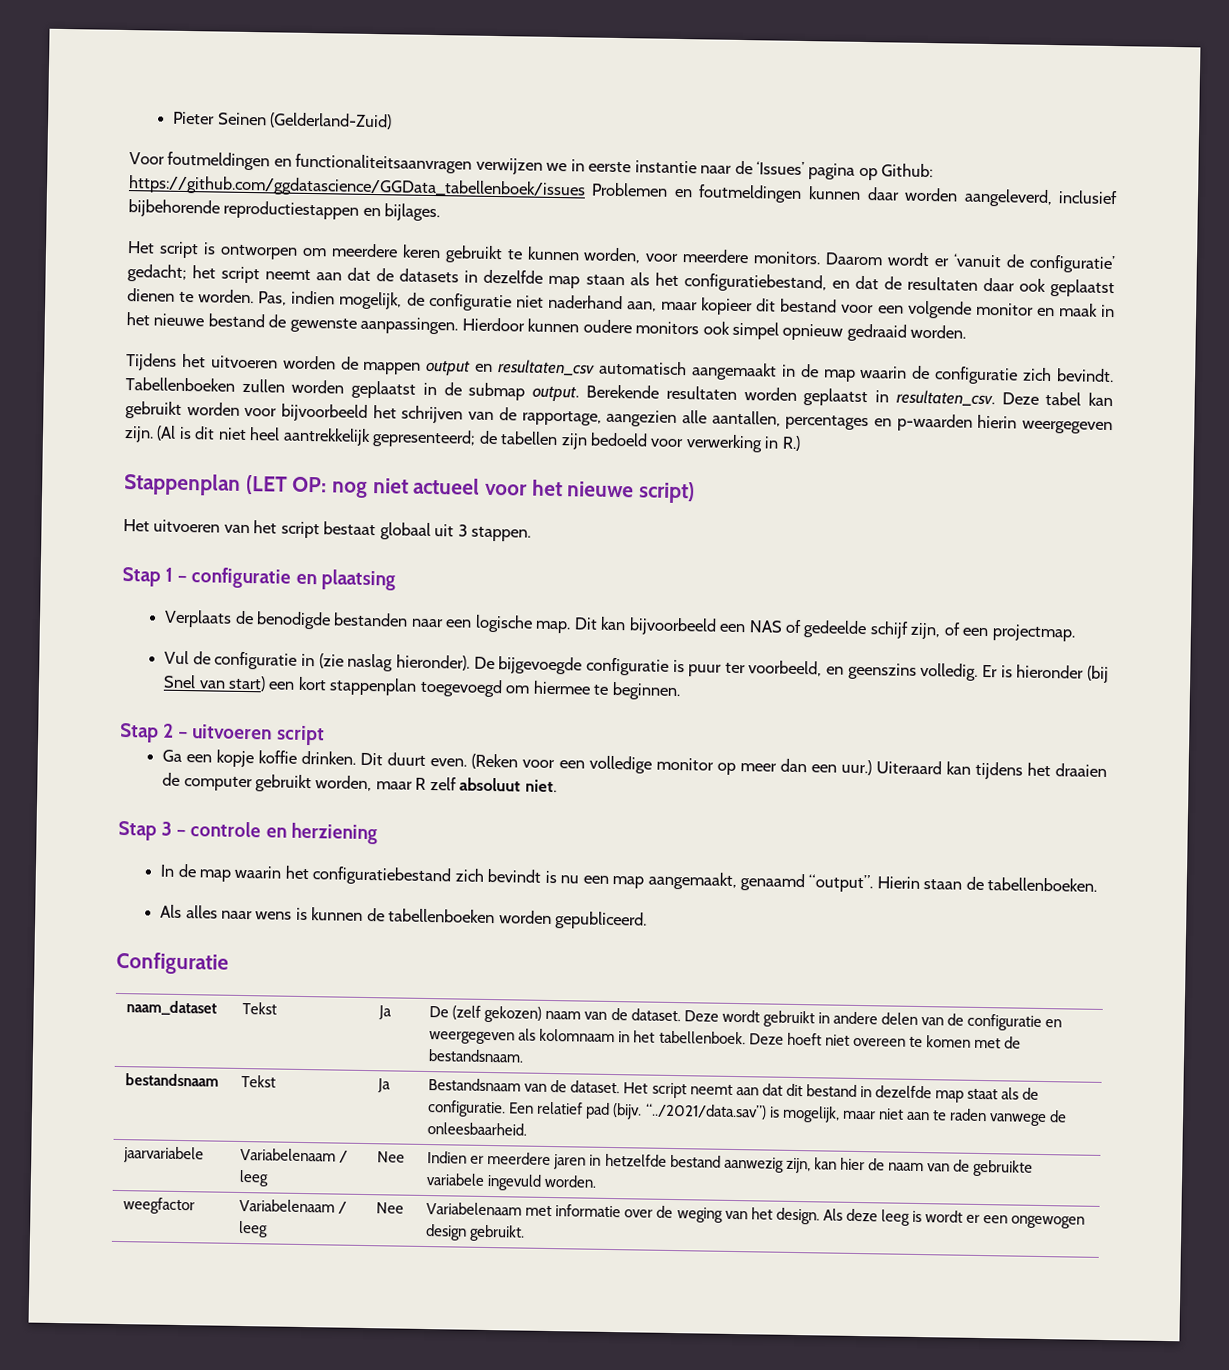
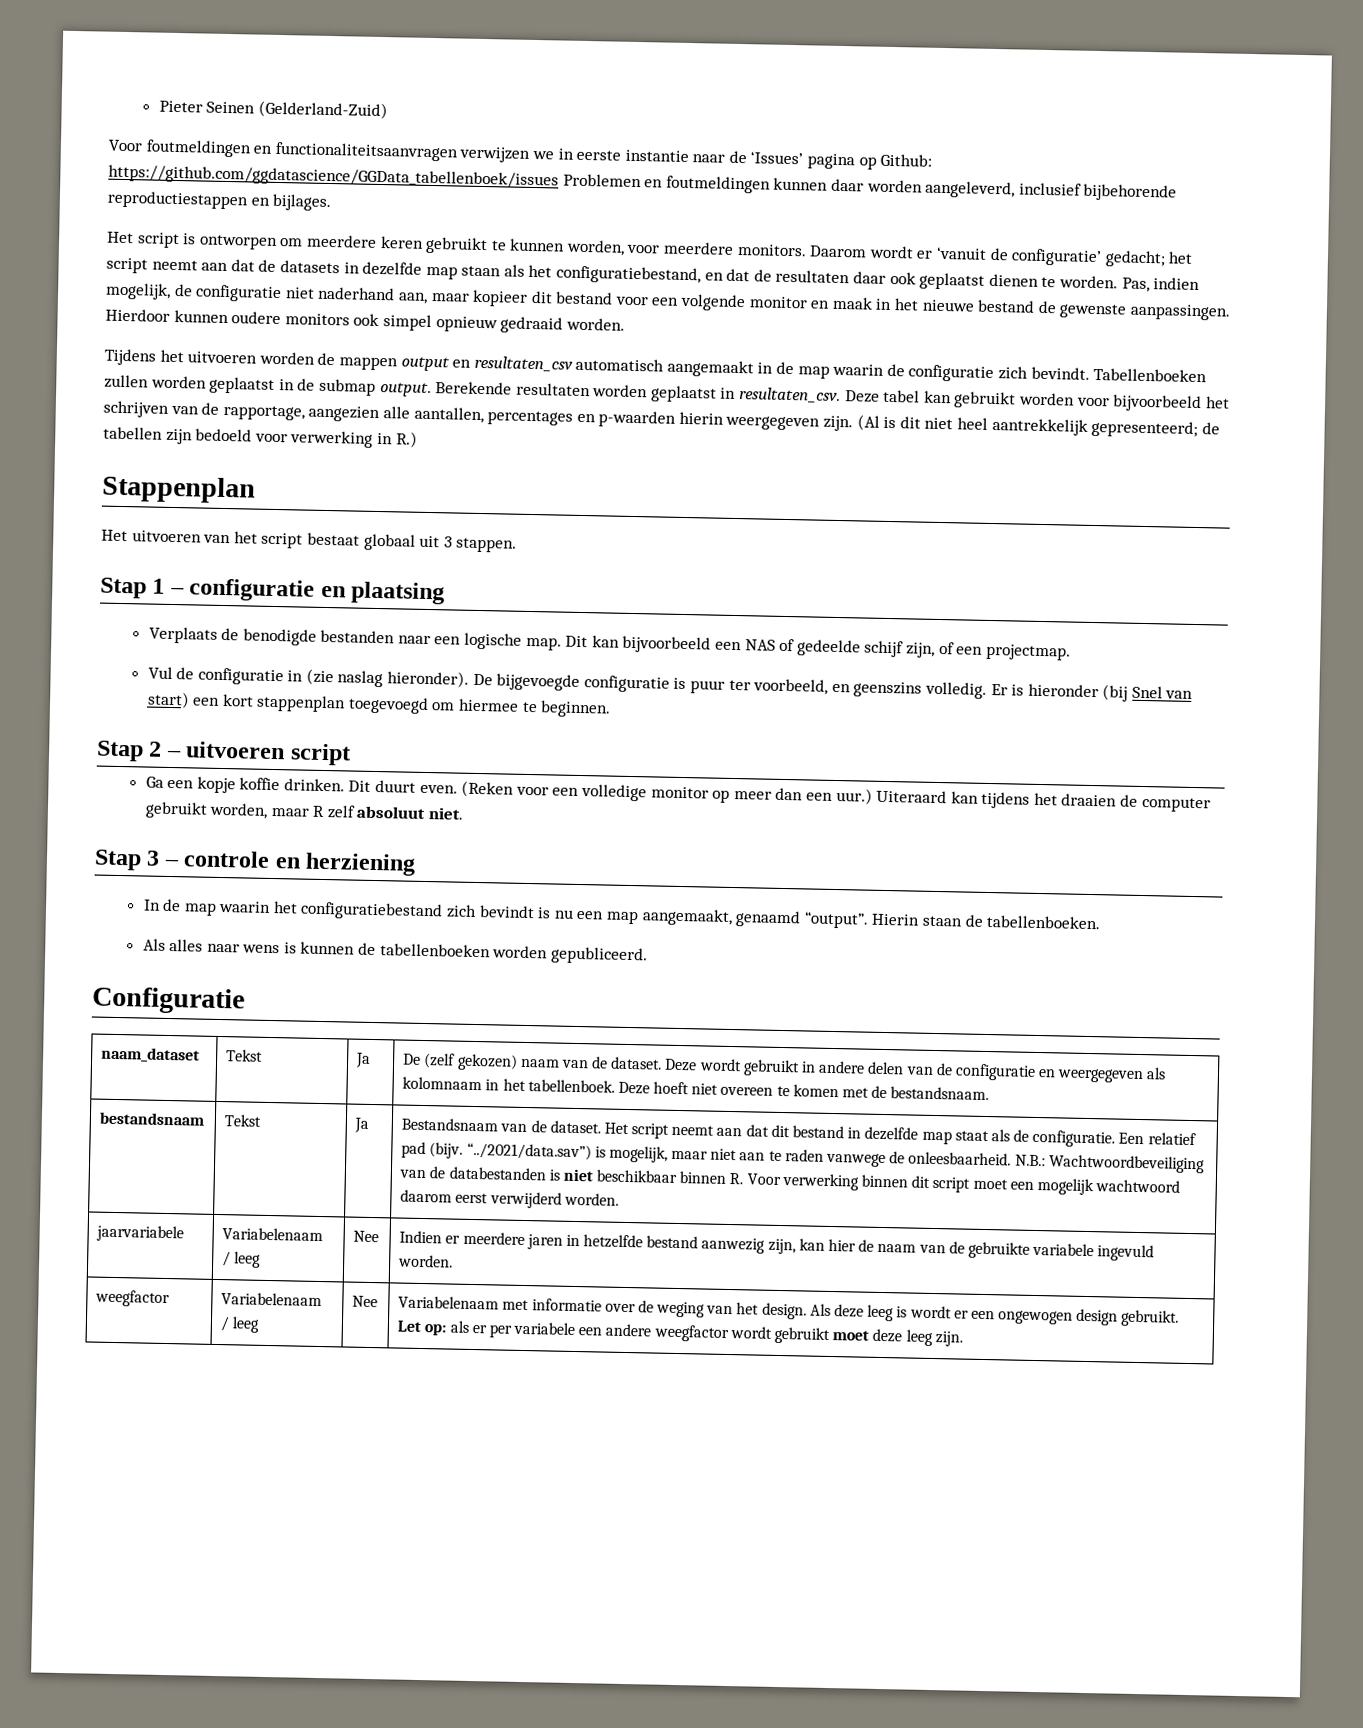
- Stappenplan (LET OP: nog niet actueel voor het nieuwe script)
+ Stappenplan
+ N.B.: Wachtwoordbeveiliging van de databestanden is niet beschikbaar binnen R. Voor verwerking binnen dit script moet een mogelijk wachtwoord daarom eerst verwijderd worden.
- weegfactor | Variabelenaam / leeg | Nee | Variabelenaam met informatie over de weging van het design. Als deze leeg is wordt er een ongewogen design gebruikt.
+ weegfactor | Variabelenaam / leeg | Nee | Variabelenaam met informatie over de weging van het design. Als deze leeg is wordt er een ongewogen design gebruikt. Let op: als er per variabele een andere weegfactor wordt gebruikt moet deze leeg zijn.

